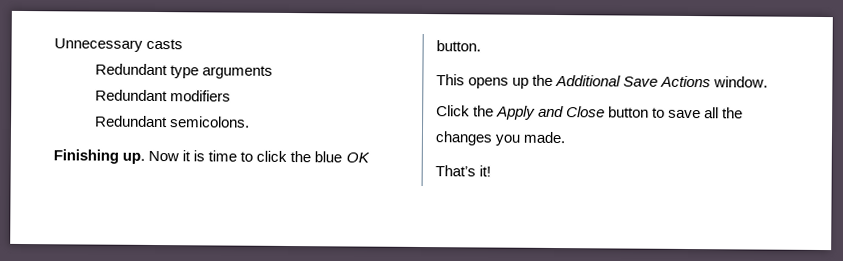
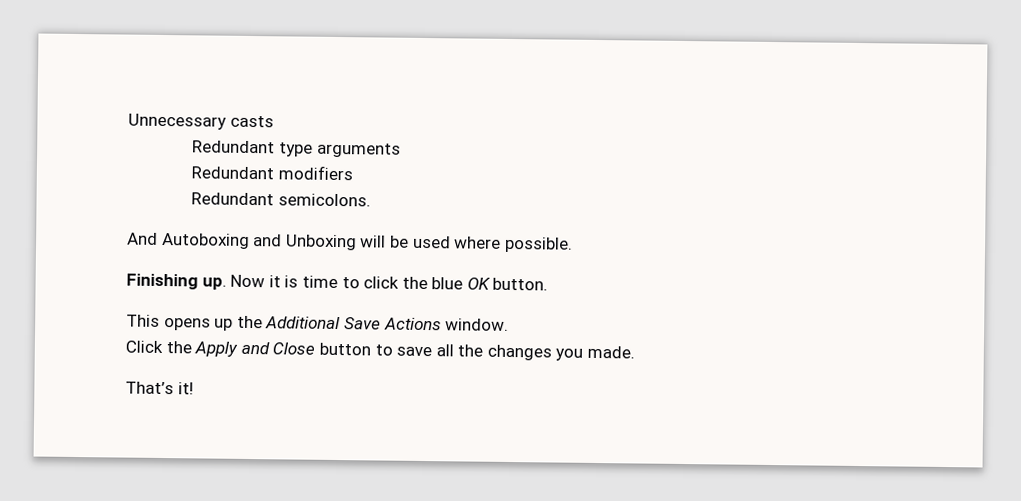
+ And Autoboxing and Unboxing will be used where possible.

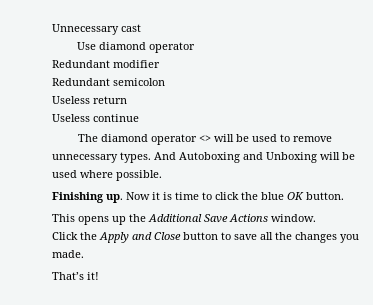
- Unnecessary casts
- Redundant type arguments
- Redundant modifiers
- Redundant semicolons.
- And Autoboxing and Unboxing will be used where possible.
+ Unnecessary cast
+ Use diamond operator
+ Redundant modifier
+ Redundant semicolon
+ Useless return
+ Useless continue
+ The diamond operator <> will be used to remove unnecessary types. And Autoboxing and Unboxing will be used where possible.

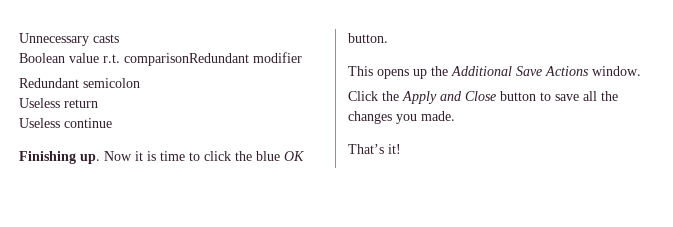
- Unnecessary cast
- Use diamond operator
- Redundant modifier
+ Unnecessary casts
+ Boolean value r.t. comparisonRedundant modifier
- The diamond operator <> will be used to remove unnecessary types. And Autoboxing and Unboxing will be used where possible.

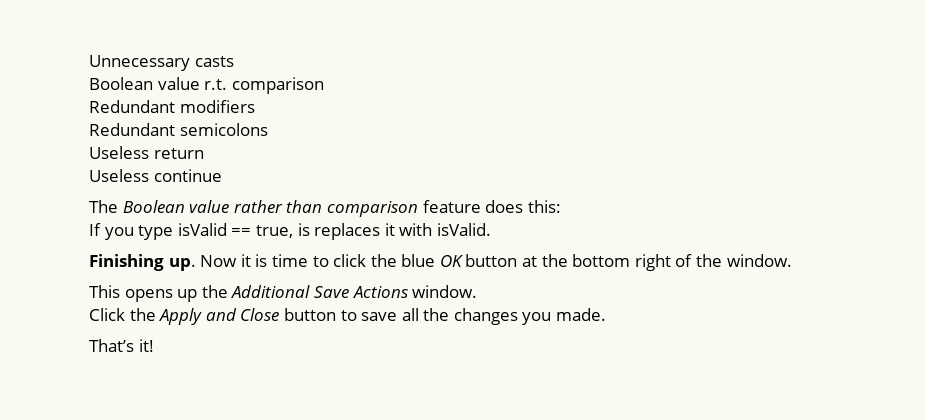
- Boolean value r.t. comparisonRedundant modifier
- Redundant semicolon
+ Boolean value r.t. comparison
+ Redundant modifiers
+ Redundant semicolons
+ The Boolean value rather than comparison feature does this:
+ If you type isValid == true, is replaces it with isValid.
- Now it is time to click the blue OK button.
+ Now it is time to click the blue OK button at the bottom right of the window.

